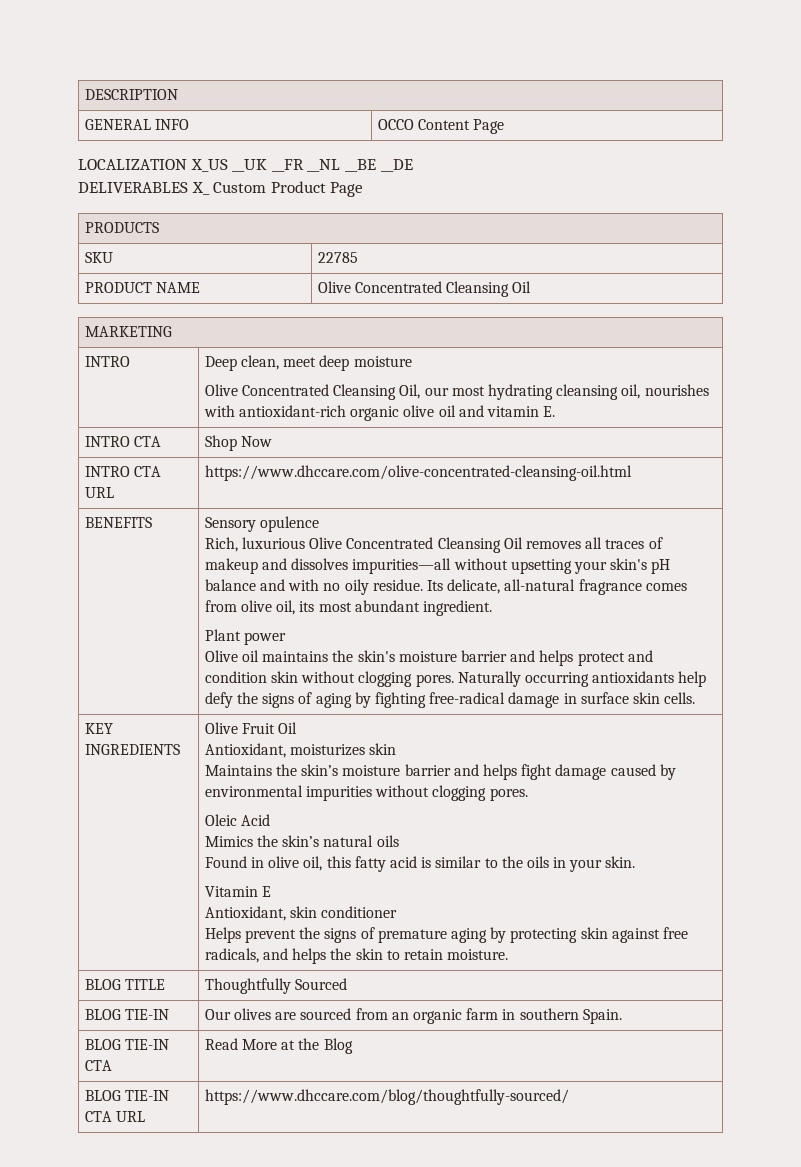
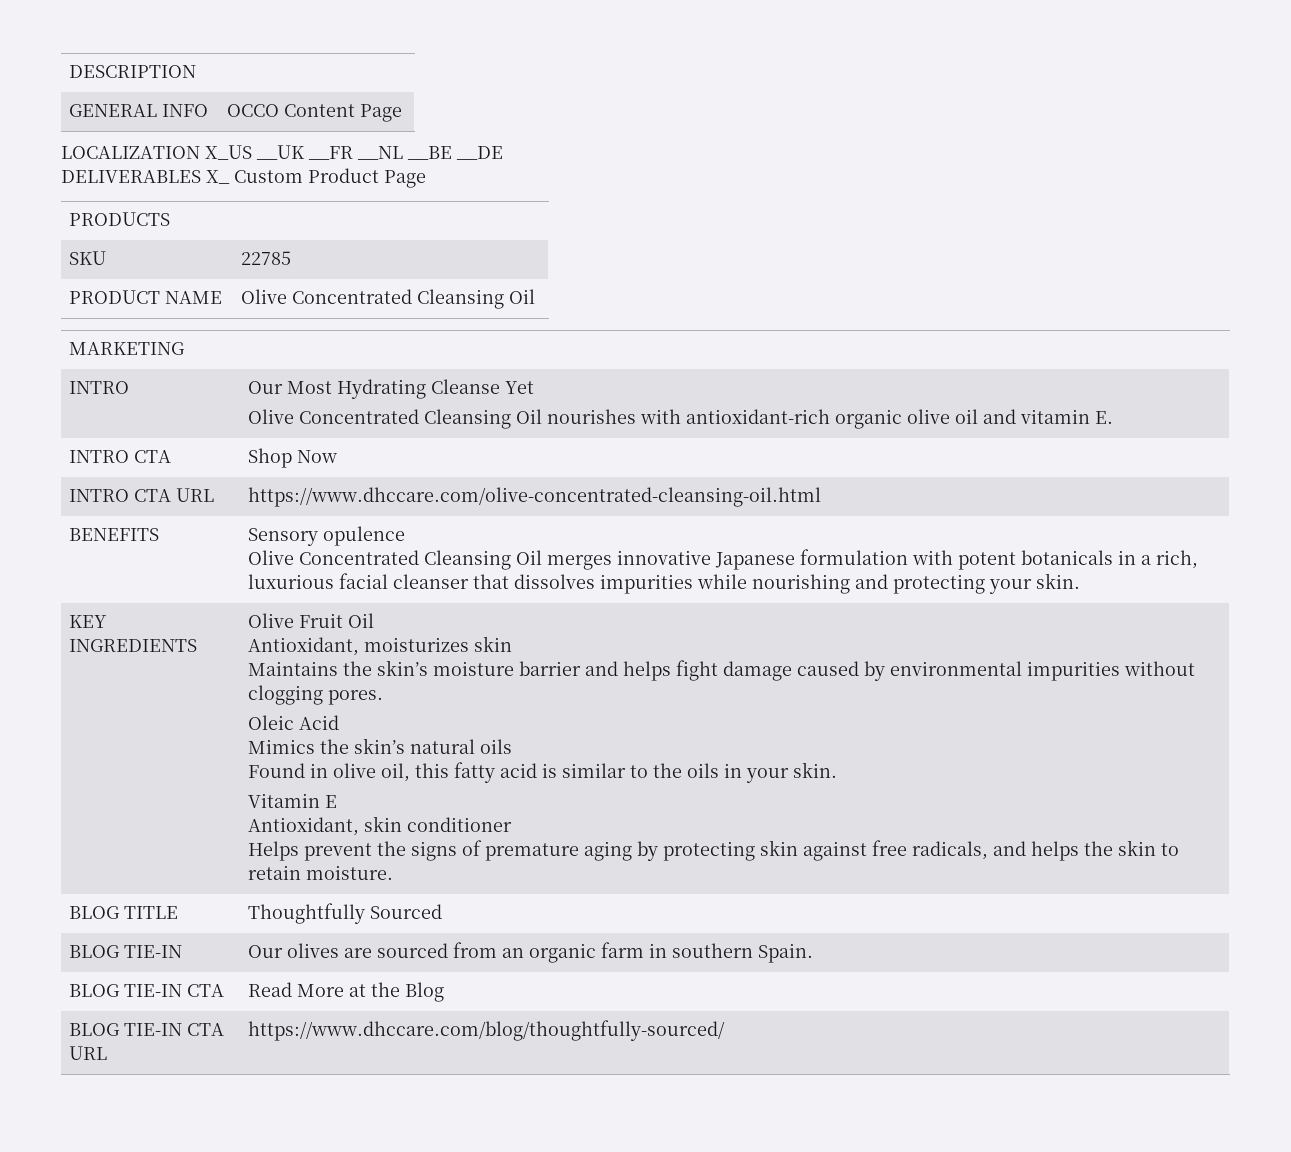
- INTRO | Deep clean, meet deep moisture
- Olive Concentrated Cleansing Oil, our most hydrating cleansing oil, nourishes with antioxidant-rich organic olive oil and vitamin E.
+ INTRO | Our Most Hydrating Cleanse Yet
+ Olive Concentrated Cleansing Oil nourishes with antioxidant-rich organic olive oil and vitamin E.
- Rich, luxurious Olive Concentrated Cleansing Oil removes all traces of makeup and dissolves impurities—all without upsetting your skin's pH balance and with no oily residue. Its delicate, all-natural fragrance comes from olive oil, its most abundant ingredient.
- Plant power
- Olive oil maintains the skin's moisture barrier and helps protect and condition skin without clogging pores. Naturally occurring antioxidants help defy the signs of aging by fighting free-radical damage in surface skin cells.
+ Olive Concentrated Cleansing Oil merges innovative Japanese formulation with potent botanicals in a rich, luxurious facial cleanser that dissolves impurities while nourishing and protecting your skin.

